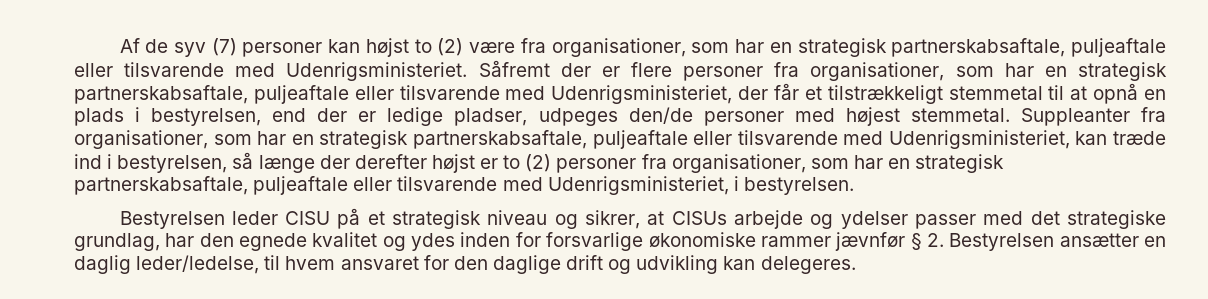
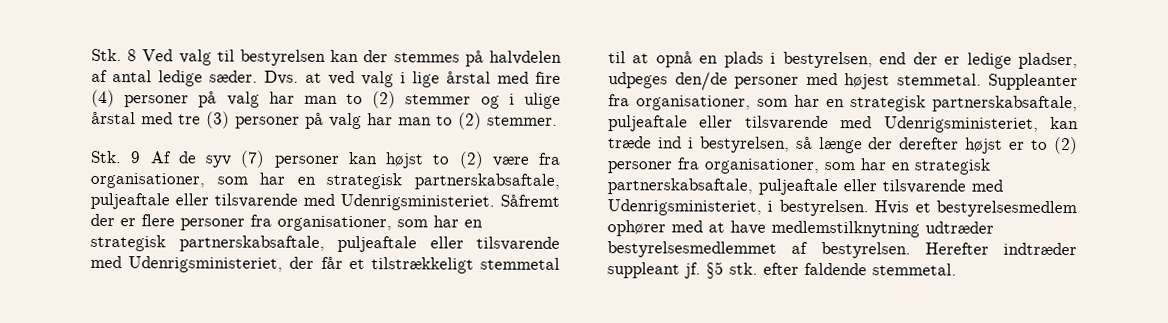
- Af de syv (7) personer kan højst to (2) være fra organisationer, som har en strategisk partnerskabsaftale, puljeaftale eller tilsvarende med Udenrigsministeriet.
+ Stk. 8 Ved valg til bestyrelsen kan der stemmes på halvdelen af antal ledige sæder. Dvs. at ved valg i lige årstal med fire (4) personer på valg har man to (2) stemmer og i ulige årstal med tre (3) personer på valg har man to (2) stemmer.
+ Stk. 9 Af de syv (7) personer kan højst to (2) være fra organisationer, som har en strategisk partnerskabsaftale, puljeaftale eller tilsvarende med Udenrigsministeriet.
- Suppleanter fra organisationer, som har en strategisk partnerskabsaftale, puljeaftale eller tilsvarende med Udenrigsministeriet, kan træde ind i bestyrelsen, så længe der derefter højst er to (2) personer fra organisationer, som har en strategisk partnerskabsaftale, puljeaftale eller tilsvarende med Udenrigsministeriet, i bestyrelsen.
- Bestyrelsen leder CISU på et strategisk niveau og sikrer, at CISUs arbejde og ydelser passer med det strategiske grundlag, har den egnede kvalitet og ydes inden for forsvarlige økonomiske rammer jævnfør § 2. Bestyrelsen ansætter en daglig leder/ledelse, til hvem ansvaret for den daglige drift og udvikling kan delegeres.
+ Suppleanter fra organisationer, som har en strategisk partnerskabsaftale, puljeaftale eller tilsvarende med Udenrigsministeriet, kan træde ind i bestyrelsen, så længe der derefter højst er to (2) personer fra organisationer, som har en strategisk partnerskabsaftale, puljeaftale eller tilsvarende med Udenrigsministeriet, i bestyrelsen. Hvis et bestyrelsesmedlem ophører med at have medlemstilknytning udtræder bestyrelsesmedlemmet af bestyrelsen. Herefter indtræder suppleant jf. §5 stk. efter faldende stemmetal.

